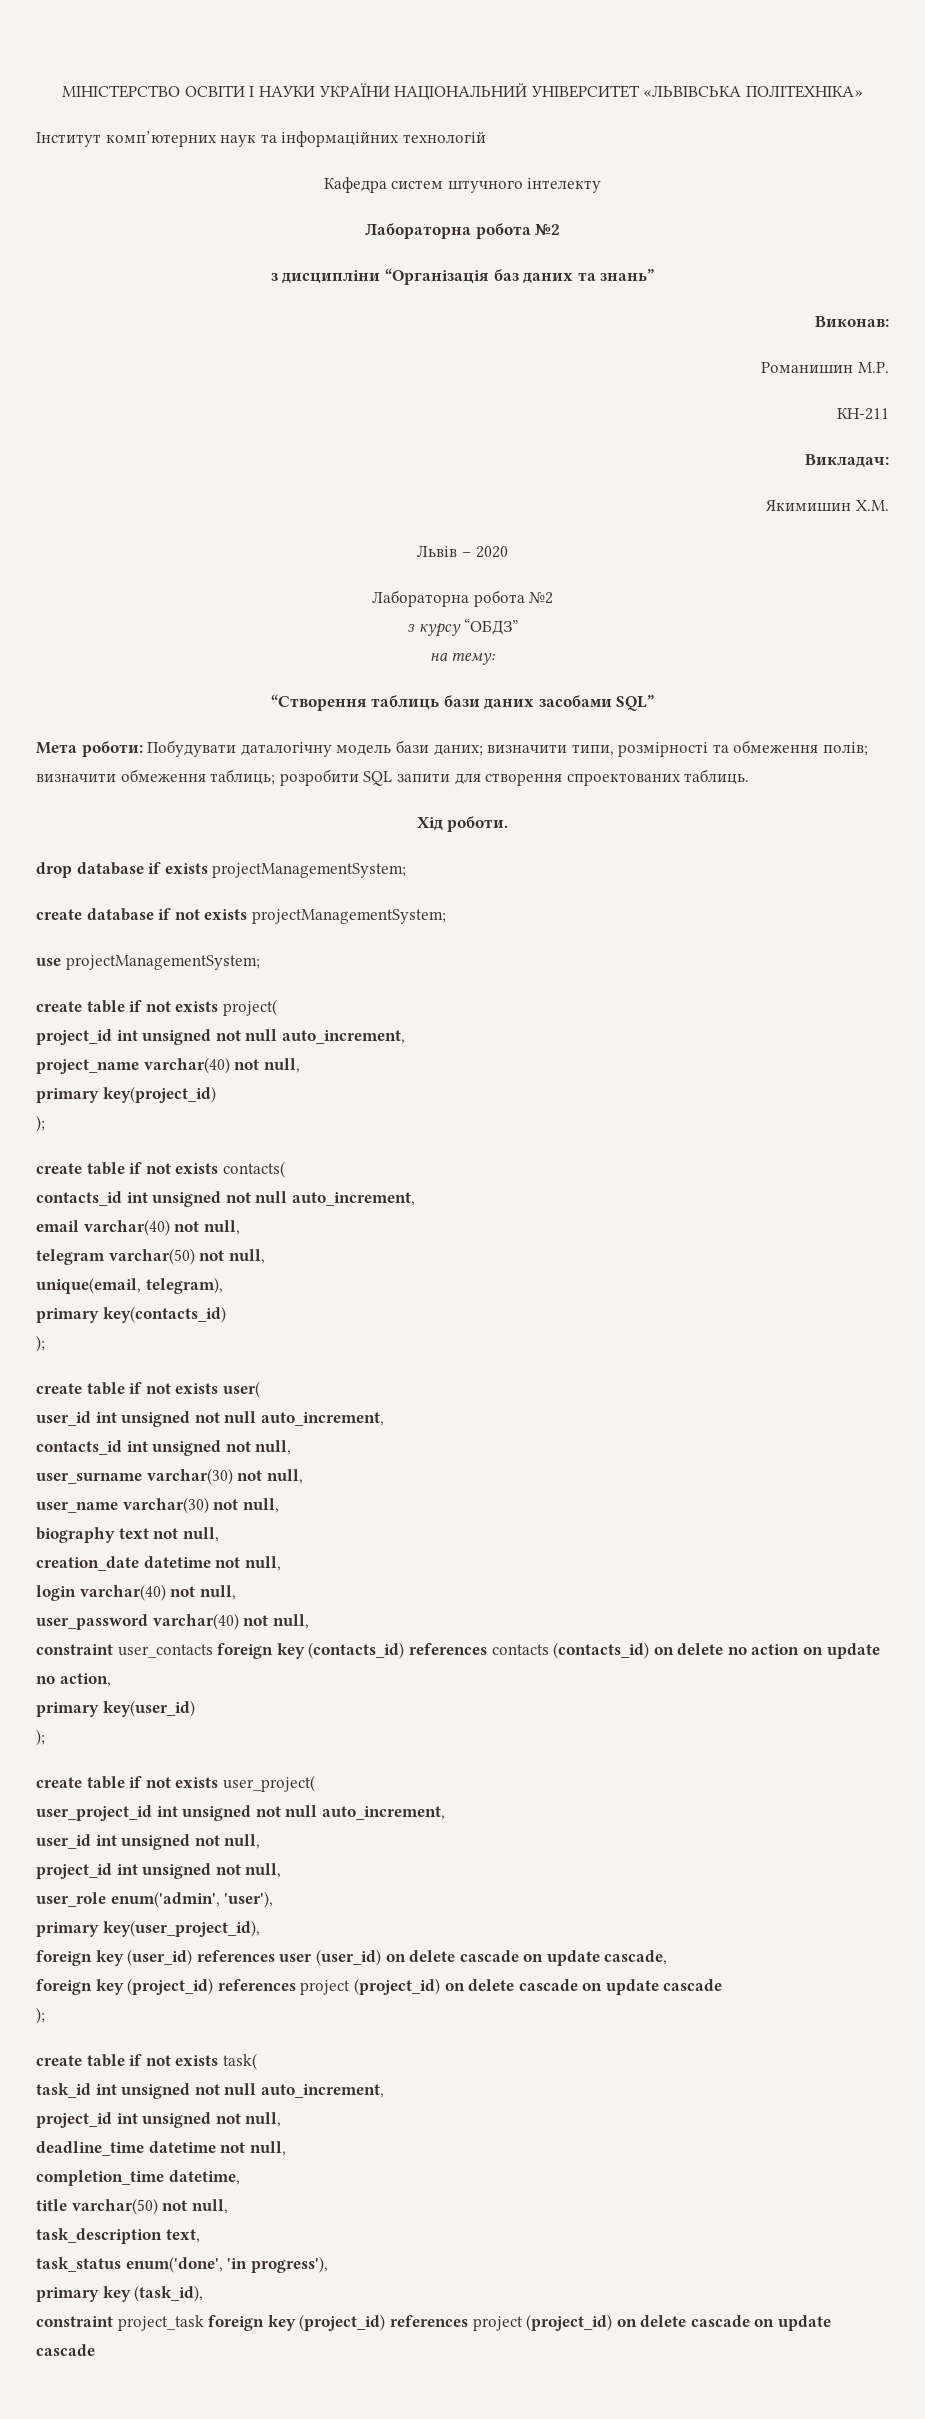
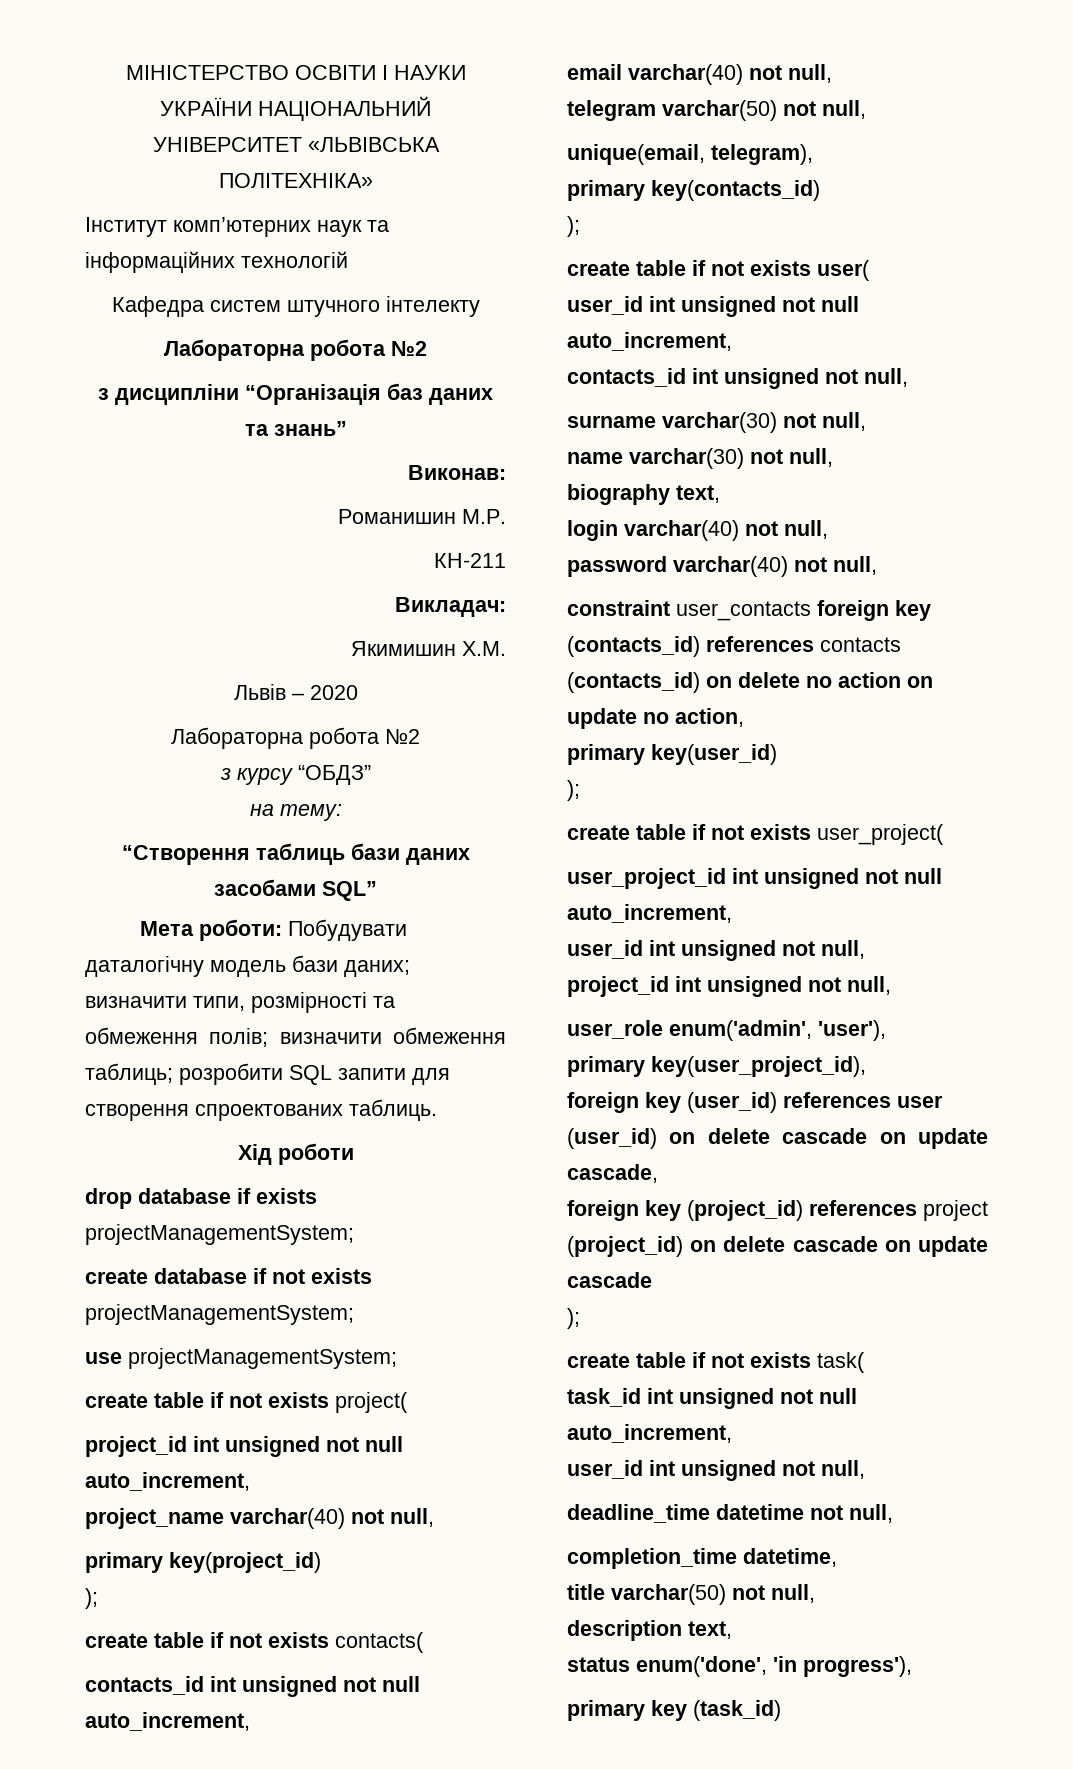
- Хід роботи.
+ Хід роботи
- user_surname varchar(30) not null,
- user_name varchar(30) not null,
+ surname varchar(30) not null,
+ name varchar(30) not null,
- biography text not null,
- creation_date datetime not null,
+ biography text,
- user_password varchar(40) not null,
+ password varchar(40) not null,
  task_id int unsigned not null auto_increment,
- project_id int unsigned not null,
+ user_id int unsigned not null,
- task_description text,
- task_status enum('done', 'in progress'),
+ description text,
+ status enum('done', 'in progress'),
- primary key (task_id),
- constraint project_task foreign key (project_id) references project (project_id) on delete cascade on update cascade
+ primary key (task_id)

